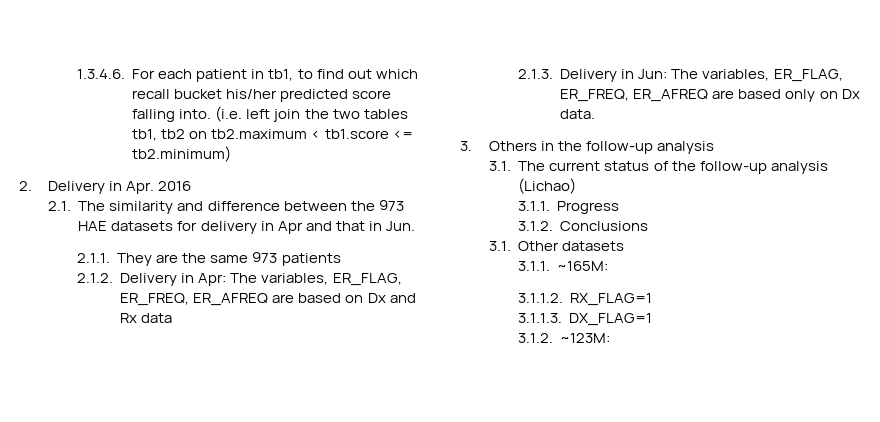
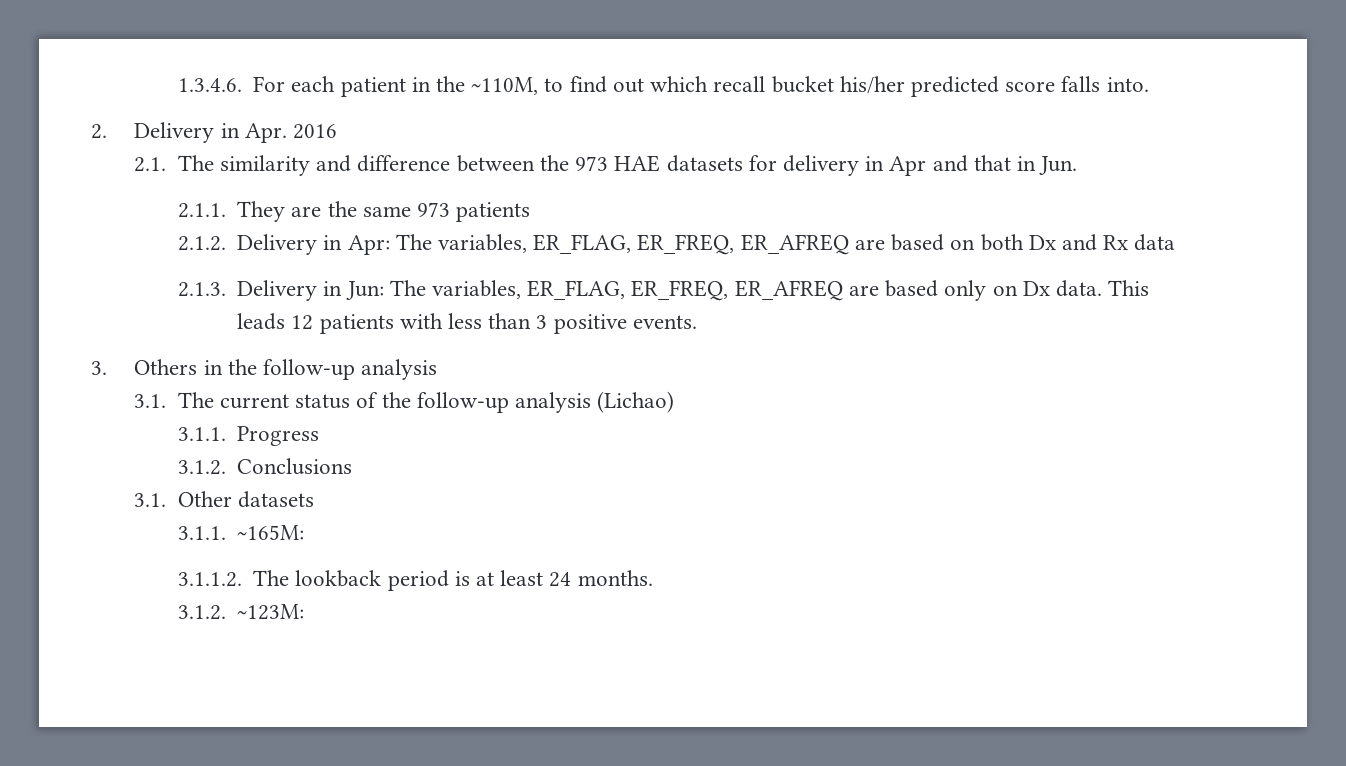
- 1.3.4.6. For each patient in tb1, to find out which recall bucket his/her predicted score falling into. (i.e. left join the two tables tb1, tb2 on tb2.maximum < tb1.score <= tb2.minimum)
+ 1.3.4.6. For each patient in the ~110M, to find out which recall bucket his/her predicted score falls into.
- 2.1.2. Delivery in Apr: The variables, ER_FLAG, ER_FREQ, ER_AFREQ are based on Dx and Rx data
+ 2.1.2. Delivery in Apr: The variables, ER_FLAG, ER_FREQ, ER_AFREQ are based on both Dx and Rx data
+ This leads 12 patients with less than 3 positive events.
- 3.1.1.2. RX_FLAG=1
- 3.1.1.3. DX_FLAG=1
+ 3.1.1.2. The lookback period is at least 24 months.

